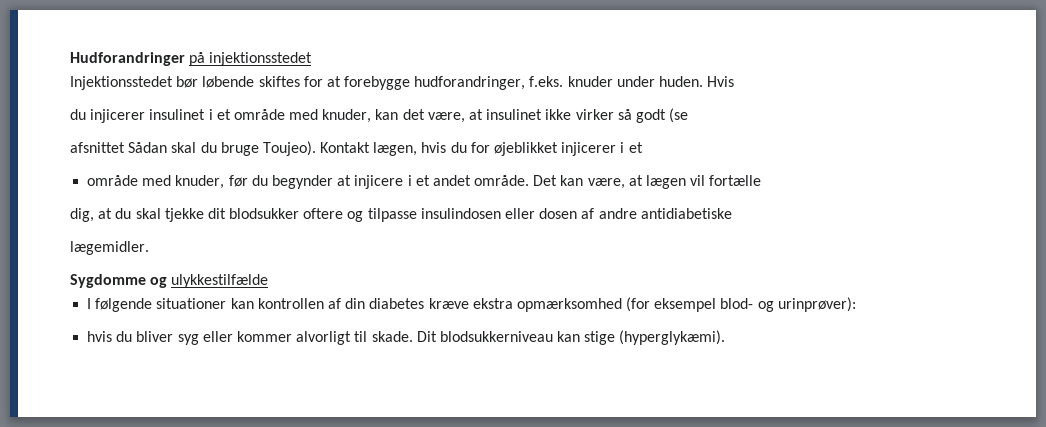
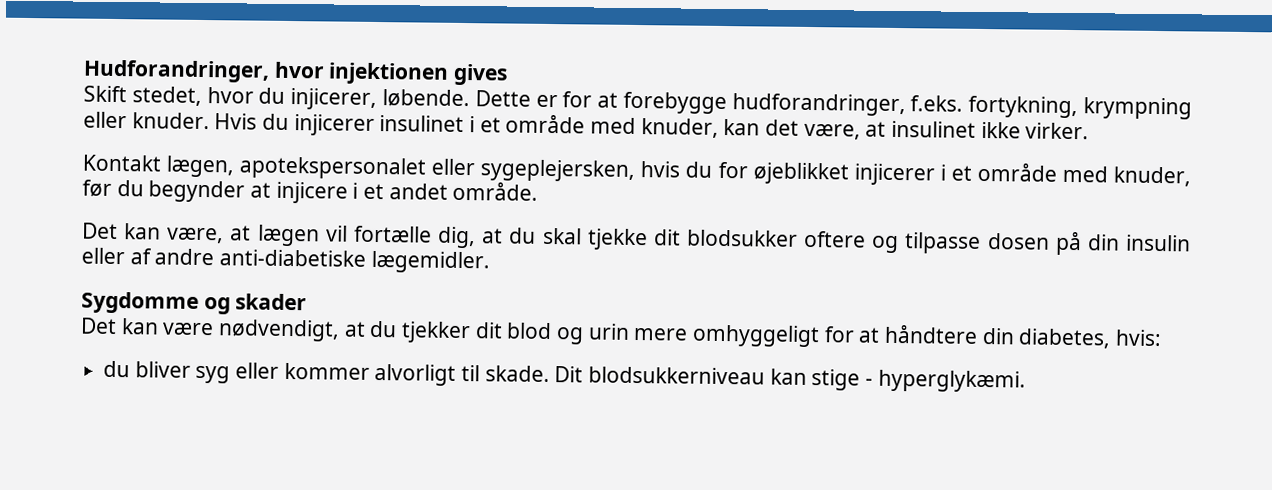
- Hudforandringer på injektionsstedet
- Injektionsstedet bør løbende skiftes for at forebygge hudforandringer, f.eks. knuder under huden.
+ Hudforandringer, hvor injektionen gives
+ Skift stedet, hvor du injicerer, løbende. Dette er for at forebygge hudforandringer, f.eks. fortykning, krympning eller knuder.
- Hvis
- du injicerer insulinet i et område med knuder, kan det være, at insulinet ikke virker så godt (se
- afsnittet Sådan skal du bruge Toujeo). Kontakt lægen, hvis du for øjeblikket injicerer i et
- område med knuder, før du begynder at injicere i et andet område. Det kan være, at lægen vil fortælle
- dig, at du skal tjekke dit blodsukker oftere og tilpasse insulindosen eller dosen af andre antidiabetiske
- lægemidler.
+ Hvis du injicerer insulinet i et område med knuder, kan det være, at insulinet ikke virker.
+ Kontakt lægen, apotekspersonalet eller sygeplejersken, hvis du for øjeblikket injicerer i et område med knuder, før du begynder at injicere i et andet område.
+ Det kan være, at lægen vil fortælle dig, at du skal tjekke dit blodsukker oftere og tilpasse dosen på din insulin eller af andre anti-diabetiske lægemidler.
- Sygdomme og ulykkestilfælde
- I følgende situationer kan kontrollen af din diabetes kræve ekstra opmærksomhed (for eksempel blod- og urinprøver):
- hvis du bliver syg eller kommer alvorligt til skade.
+ Sygdomme og skader
+ Det kan være nødvendigt, at du tjekker dit blod og urin mere omhyggeligt for at håndtere din diabetes, hvis:
+ du bliver syg eller kommer alvorligt til skade.
- Dit blodsukkerniveau kan stige (hyperglykæmi).
+ Dit blodsukkerniveau kan stige - hyperglykæmi.

